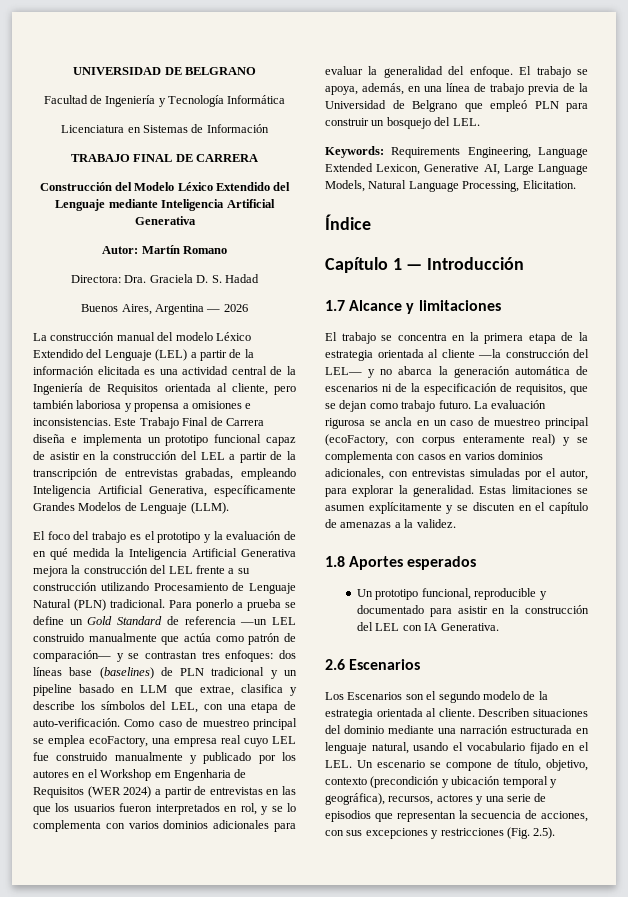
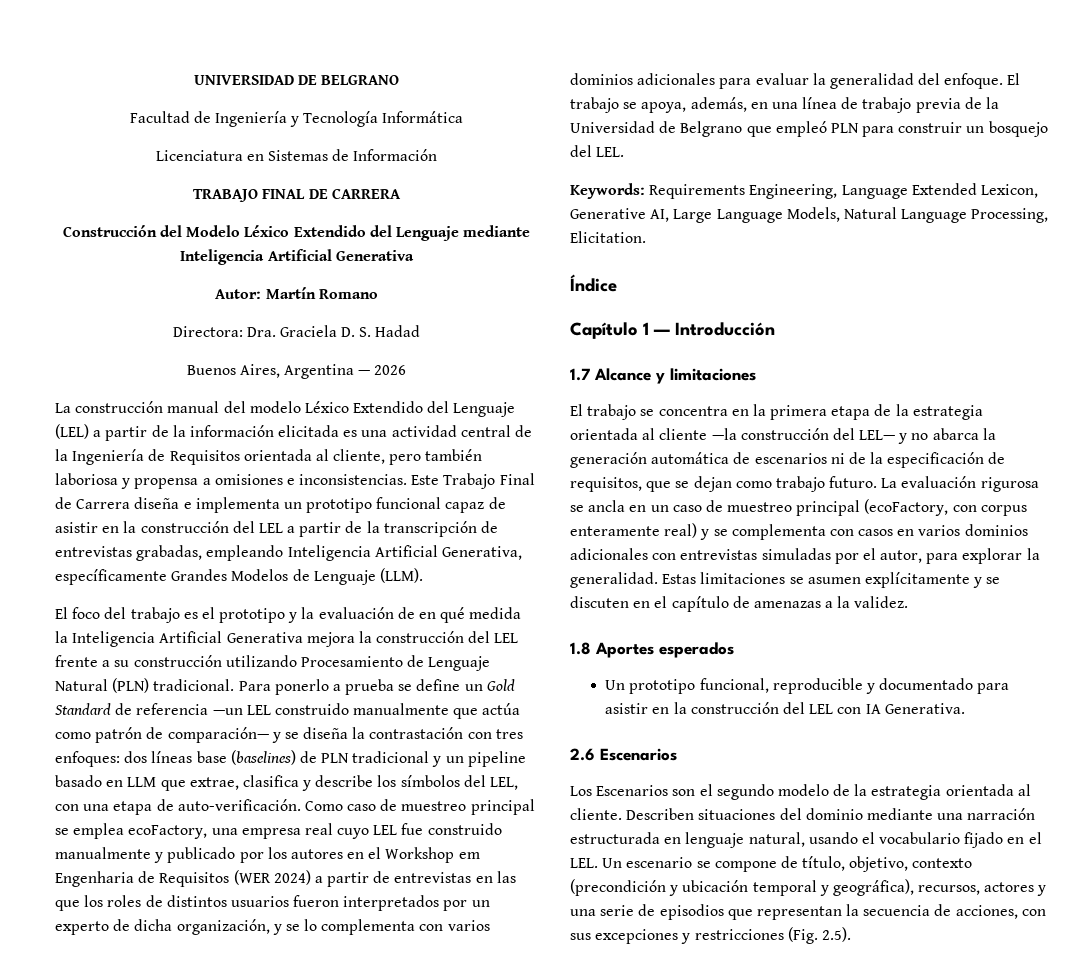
- Para ponerlo a prueba se define un Gold Standard de referencia —un LEL construido manualmente que actúa como patrón de comparación— y se contrastan tres enfoques: dos líneas base (baselines) de PLN tradicional y un pipeline basado en LLM que extrae, clasifica y describe los símbolos del LEL, con una etapa de auto-verificación.
+ Para ponerlo a prueba se define un Gold Standard de referencia —un LEL construido manualmente que actúa como patrón de comparación— y se diseña la contrastación con tres enfoques: dos líneas base (baselines) de PLN tradicional y un pipeline basado en LLM que extrae, clasifica y describe los símbolos del LEL, con una etapa de auto-verificación.
- Como caso de muestreo principal se emplea ecoFactory, una empresa real cuyo LEL fue construido manualmente y publicado por los autores en el Workshop em Engenharia de Requisitos (WER 2024) a partir de entrevistas en las que los usuarios fueron interpretados en rol, y se lo complementa con varios dominios adicionales para evaluar la generalidad del enfoque.
+ Como caso de muestreo principal se emplea ecoFactory, una empresa real cuyo LEL fue construido manualmente y publicado por los autores en el Workshop em Engenharia de Requisitos (WER 2024) a partir de entrevistas en las que los roles de distintos usuarios fueron interpretados por un experto de dicha organización, y se lo complementa con varios dominios adicionales para evaluar la generalidad del enfoque.
- La evaluación rigurosa se ancla en un caso de muestreo principal (ecoFactory, con corpus enteramente real) y se complementa con casos en varios dominios adicionales, con entrevistas simuladas por el autor, para explorar la generalidad.
+ La evaluación rigurosa se ancla en un caso de muestreo principal (ecoFactory, con corpus enteramente real) y se complementa con casos en varios dominios adicionales con entrevistas simuladas por el autor, para explorar la generalidad.

